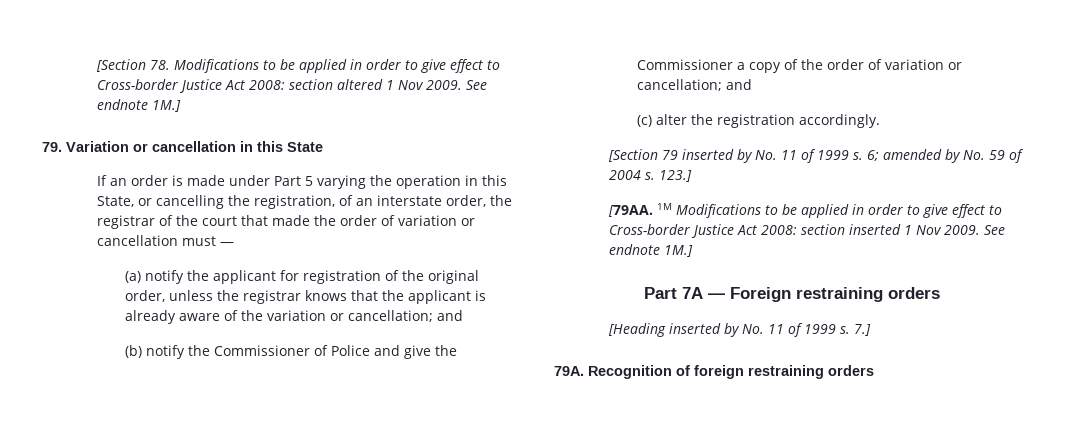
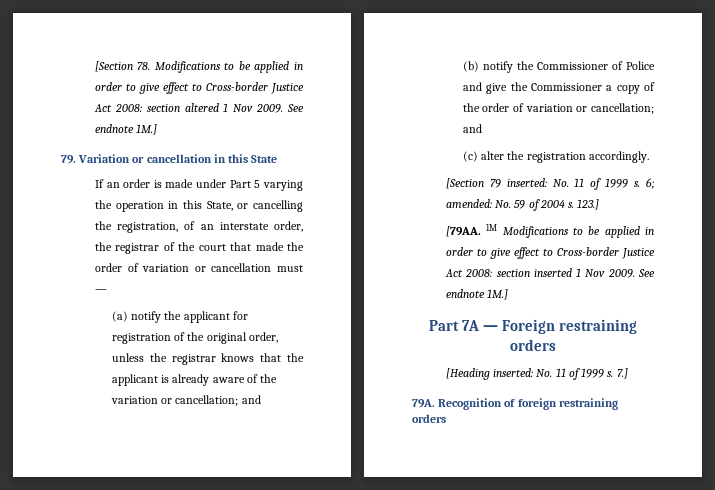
- [Section 79 inserted by No. 11 of 1999 s.
+ [Section 79 inserted: No. 11 of 1999 s.
- 6; amended by No. 59 of 2004 s.
+ 6; amended: No. 59 of 2004 s.
- [Heading inserted by No. 11 of 1999 s.
+ [Heading inserted: No. 11 of 1999 s.

